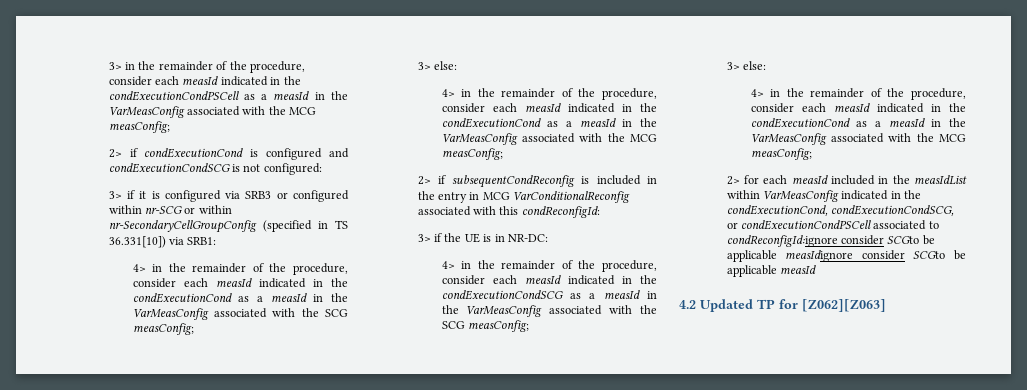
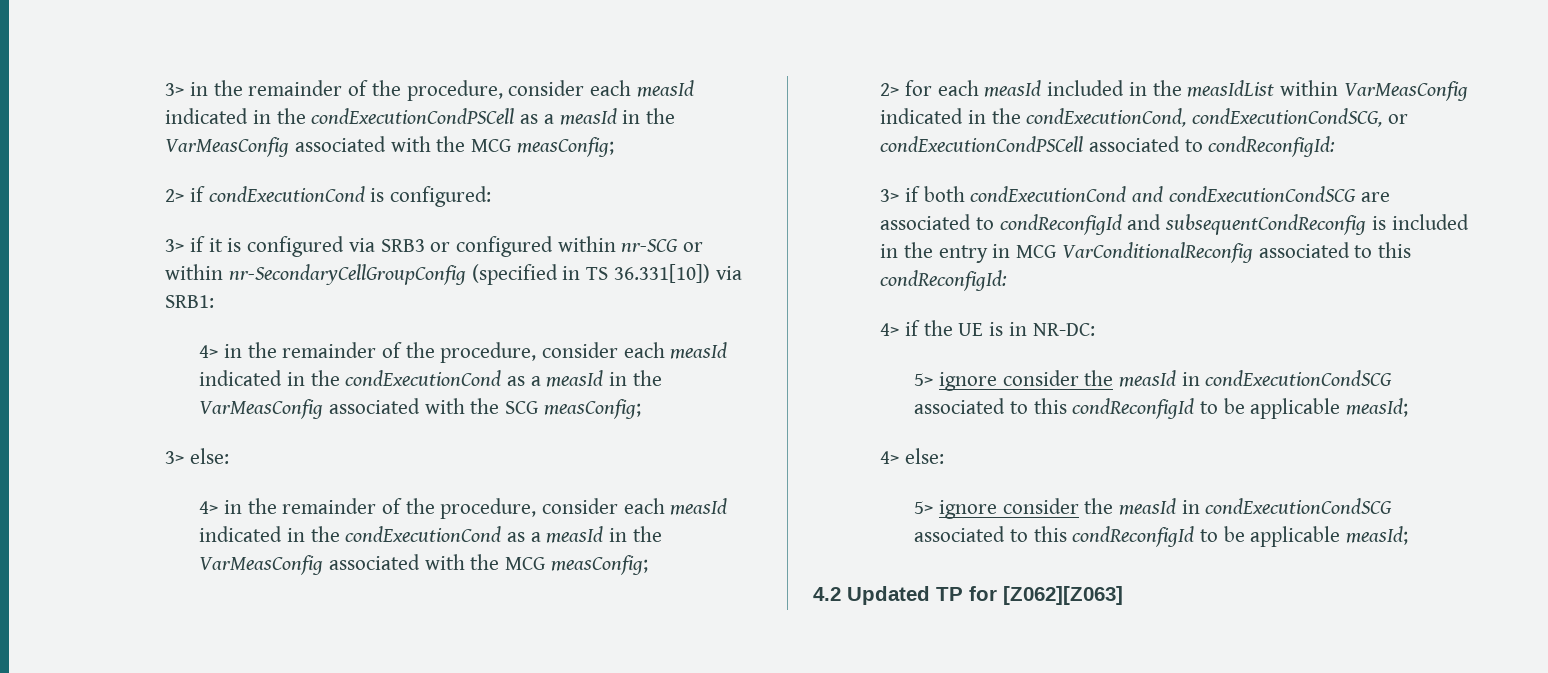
- 2> if condExecutionCond is configured and condExecutionCondSCG is not configured:
+ 2> if condExecutionCond is configured:
- 2> if subsequentCondReconfig is included in the entry in MCG VarConditionalReconfig associated with this condReconfigId:
- 3> if the UE is in NR-DC:
- 4> in the remainder of the procedure, consider each measId indicated in the condExecutionCondSCG as a measId in the VarMeasConfig associated with the SCG measConfig;
- 3> else:
- 4> in the remainder of the procedure, consider each measId indicated in the condExecutionCond as a measId in the VarMeasConfig associated with the MCG measConfig;
- 2> for each measId included in the measIdList within VarMeasConfig indicated in the condExecutionCond, condExecutionCondSCG, or condExecutionCondPSCell associated to condReconfigId:ignore consider SCGto be applicable measIdignore consider SCGto be applicable measId
+ 2> for each measId included in the measIdList within VarMeasConfig indicated in the condExecutionCond, condExecutionCondSCG, or condExecutionCondPSCell associated to condReconfigId:
+ 3> if both condExecutionCond and condExecutionCondSCG are associated to condReconfigId and subsequentCondReconfig is included in the entry in MCG VarConditionalReconfig associated to this condReconfigId:
+ 4> if the UE is in NR-DC:
+ 5> ignore consider the measId in condExecutionCondSCG associated to this condReconfigId to be applicable measId;
+ 4> else:
+ 5> ignore consider the measId in condExecutionCondSCG associated to this condReconfigId to be applicable measId;

